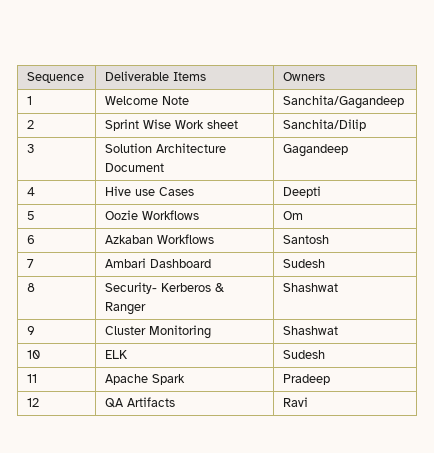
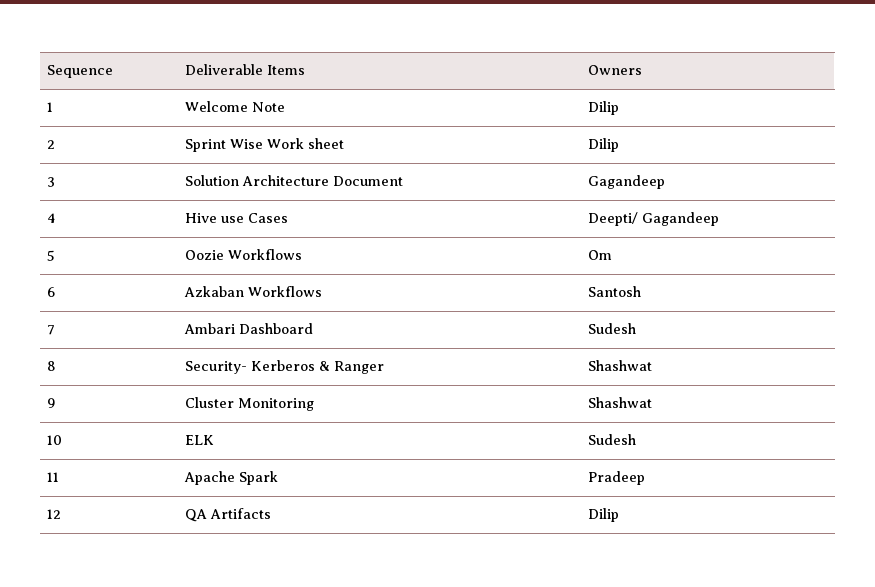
- 1 | Welcome Note | Sanchita/Gagandeep
+ 1 | Welcome Note | Dilip
- 2 | Sprint Wise Work sheet | Sanchita/Dilip
+ 2 | Sprint Wise Work sheet | Dilip
- 4 | Hive use Cases | Deepti
+ 4 | Hive use Cases | Deepti/ Gagandeep
- 12 | QA Artifacts | Ravi
+ 12 | QA Artifacts | Dilip

